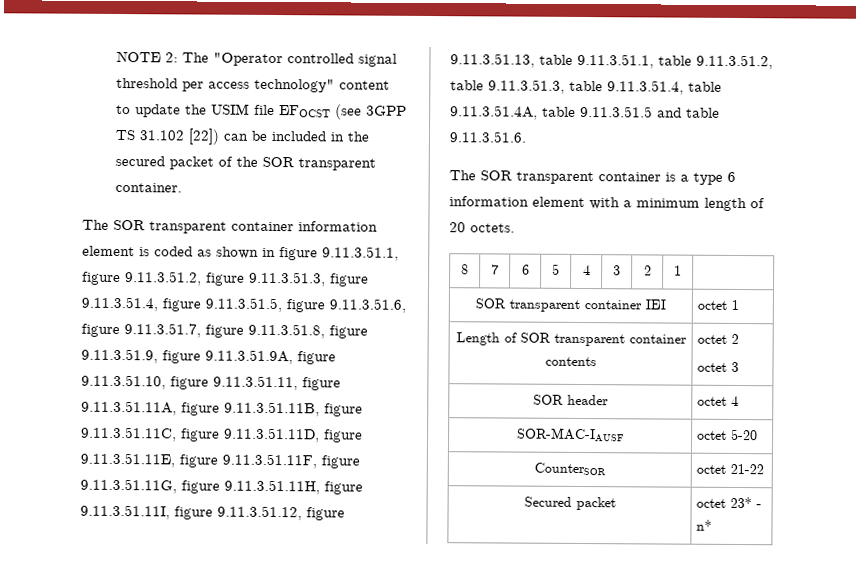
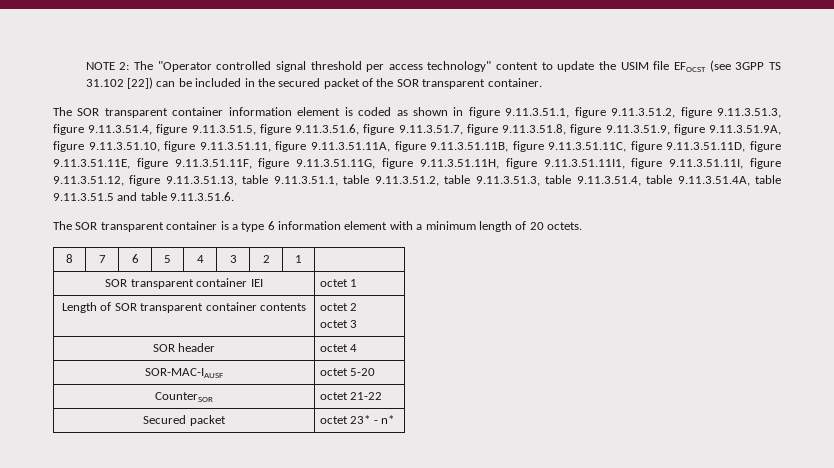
- The SOR transparent container information element is coded as shown in figure 9.11.3.51.1, figure 9.11.3.51.2, figure 9.11.3.51.3, figure 9.11.3.51.4, figure 9.11.3.51.5, figure 9.11.3.51.6, figure 9.11.3.51.7, figure 9.11.3.51.8, figure 9.11.3.51.9, figure 9.11.3.51.9A, figure 9.11.3.51.10, figure 9.11.3.51.11, figure 9.11.3.51.11A, figure 9.11.3.51.11B, figure 9.11.3.51.11C, figure 9.11.3.51.11D, figure 9.11.3.51.11E, figure 9.11.3.51.11F, figure 9.11.3.51.11G, figure 9.11.3.51.11H, figure 9.11.3.51.11I, figure 9.11.3.51.12, figure 9.11.3.51.13, table 9.11.3.51.1, table 9.11.3.51.2, table 9.11.3.51.3, table 9.11.3.51.4, table 9.11.3.51.4A, table 9.11.3.51.5 and table 9.11.3.51.6.
+ The SOR transparent container information element is coded as shown in figure 9.11.3.51.1, figure 9.11.3.51.2, figure 9.11.3.51.3, figure 9.11.3.51.4, figure 9.11.3.51.5, figure 9.11.3.51.6, figure 9.11.3.51.7, figure 9.11.3.51.8, figure 9.11.3.51.9, figure 9.11.3.51.9A, figure 9.11.3.51.10, figure 9.11.3.51.11, figure 9.11.3.51.11A, figure 9.11.3.51.11B, figure 9.11.3.51.11C, figure 9.11.3.51.11D, figure 9.11.3.51.11E, figure 9.11.3.51.11F, figure 9.11.3.51.11G, figure 9.11.3.51.11H, figure 9.11.3.51.11I1, figure 9.11.3.51.11I, figure 9.11.3.51.12, figure 9.11.3.51.13, table 9.11.3.51.1, table 9.11.3.51.2, table 9.11.3.51.3, table 9.11.3.51.4, table 9.11.3.51.4A, table 9.11.3.51.5 and table 9.11.3.51.6.

